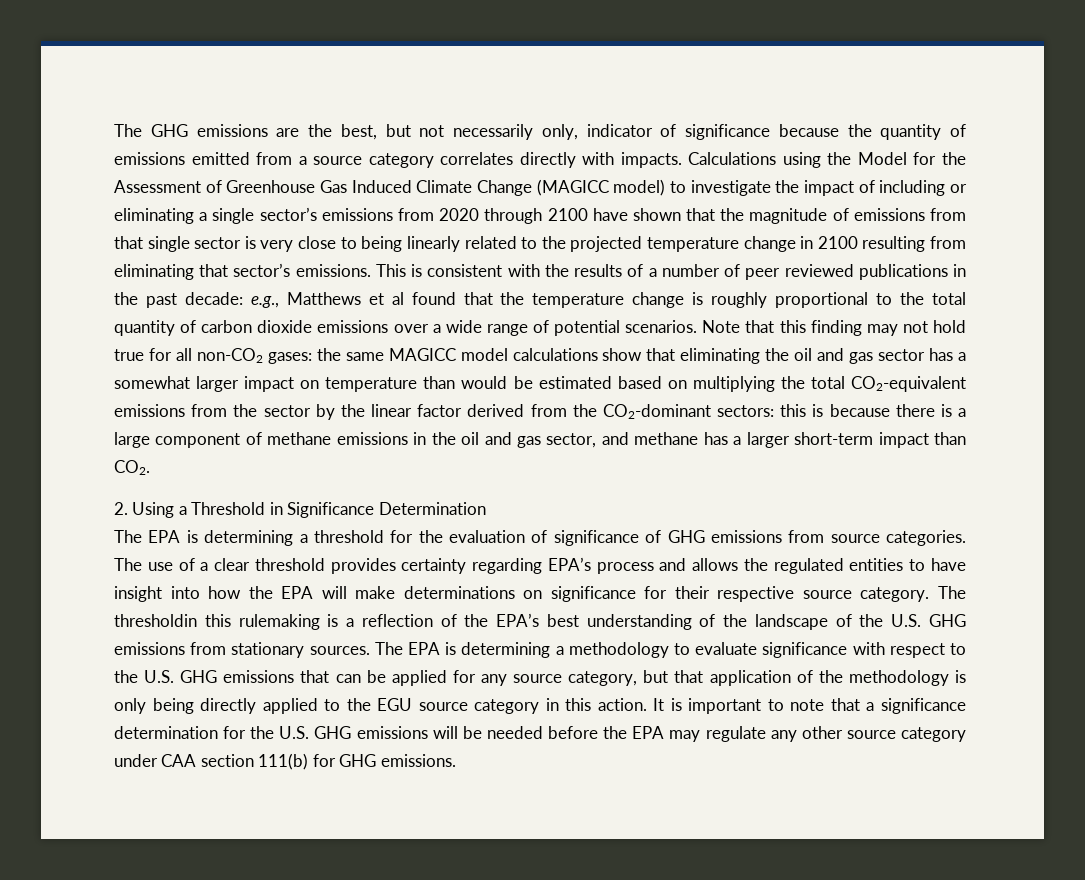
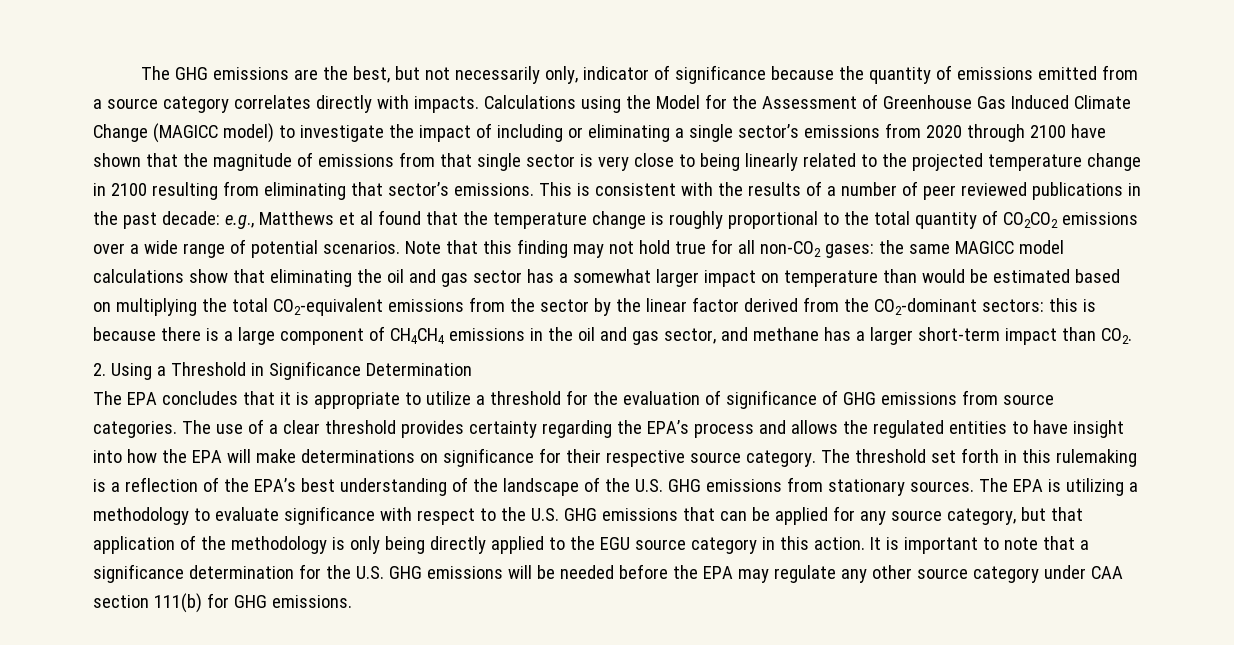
- This is consistent with the results of a number of peer reviewed publications in the past decade: e.g., Matthews et al found that the temperature change is roughly proportional to the total quantity of carbon dioxide emissions over a wide range of potential scenarios.
+ This is consistent with the results of a number of peer reviewed publications in the past decade: e.g., Matthews et al found that the temperature change is roughly proportional to the total quantity of CO2CO2 emissions over a wide range of potential scenarios.
- this is because there is a large component of methane emissions in the oil and gas sector, and methane has a larger short-term impact than CO2.
+ this is because there is a large component of CH4CH4 emissions in the oil and gas sector, and methane has a larger short-term impact than CO2.
- The EPA is determining a threshold for the evaluation of significance of GHG emissions from source categories.
+ The EPA concludes that it is appropriate to utilize a threshold for the evaluation of significance of GHG emissions from source categories.
- The use of a clear threshold provides certainty regarding EPA’s process and allows the regulated entities to have insight into how the EPA will make determinations on significance for their respective source category.
+ The use of a clear threshold provides certainty regarding the EPA’s process and allows the regulated entities to have insight into how the EPA will make determinations on significance for their respective source category.
- The thresholdin this rulemaking is a reflection of the EPA’s best understanding of the landscape of the U.S. GHG emissions from stationary sources.
+ The threshold set forth in this rulemaking is a reflection of the EPA’s best understanding of the landscape of the U.S. GHG emissions from stationary sources.
- The EPA is determining a methodology to evaluate significance with respect to the U.S. GHG emissions that can be applied for any source category, but that application of the methodology is only being directly applied to the EGU source category in this action.
+ The EPA is utilizing a methodology to evaluate significance with respect to the U.S. GHG emissions that can be applied for any source category, but that application of the methodology is only being directly applied to the EGU source category in this action.

